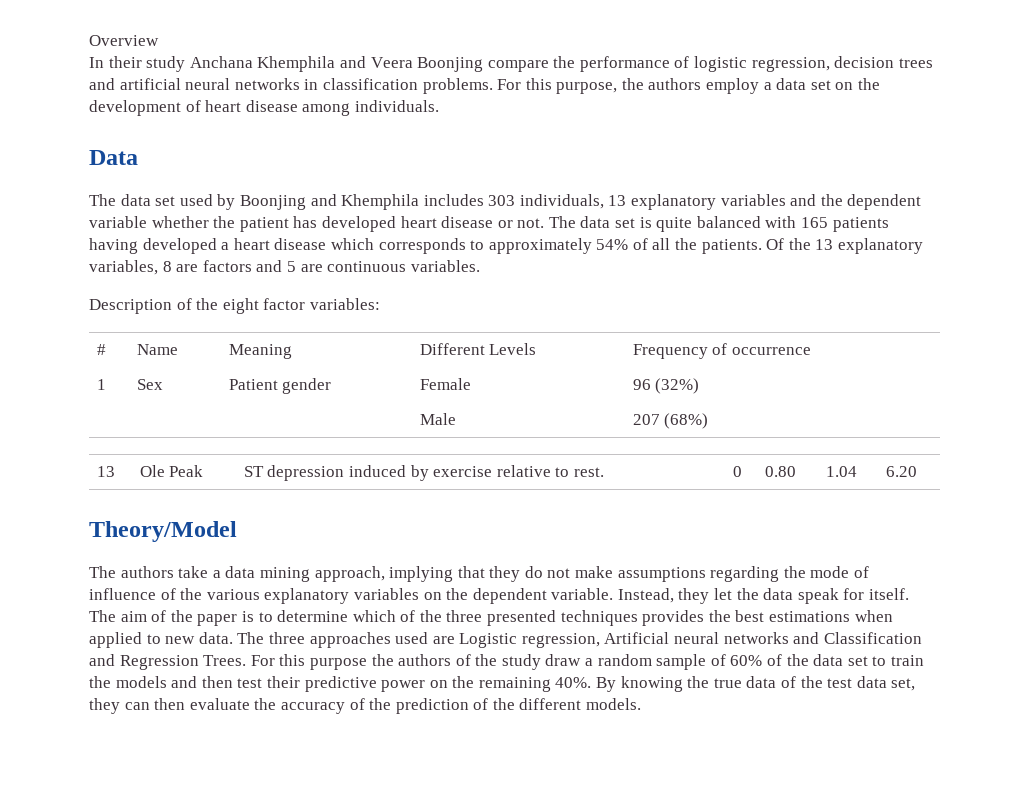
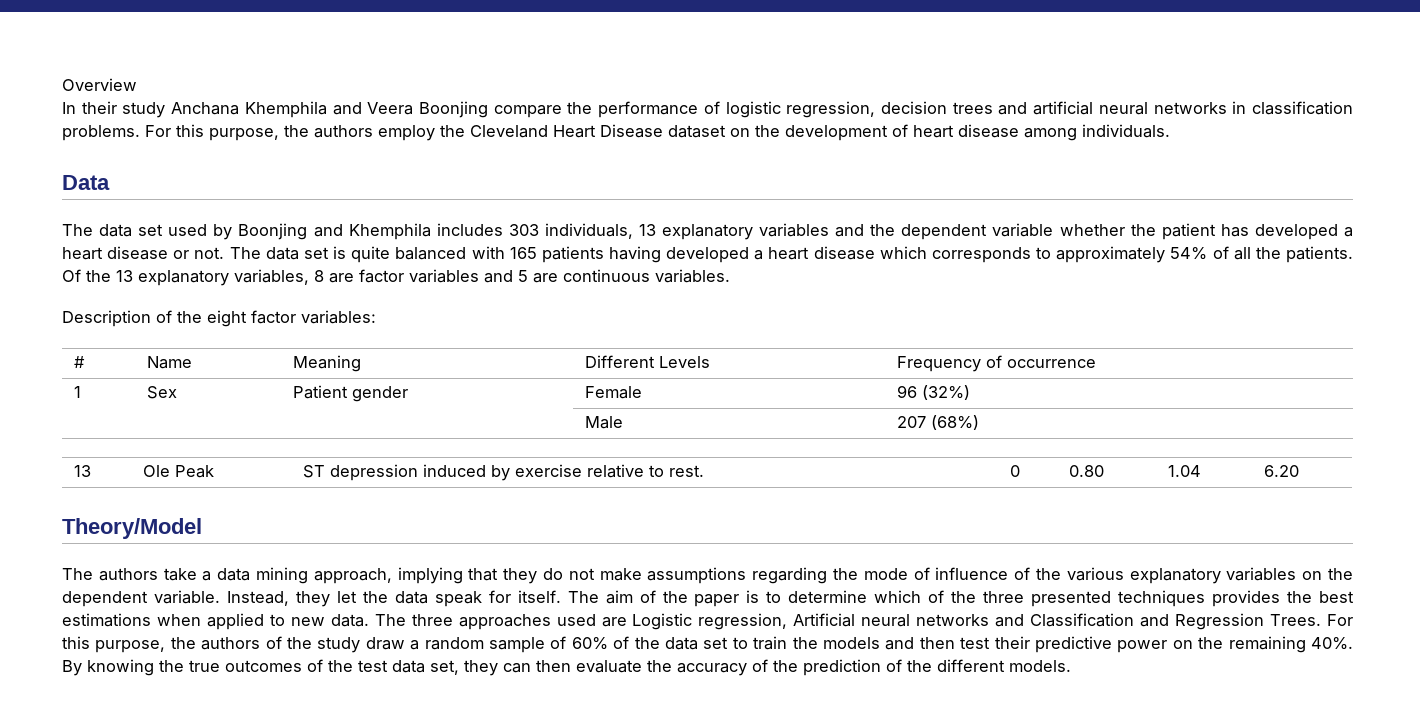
- For this purpose, the authors employ a data set on the development of heart disease among individuals.
+ For this purpose, the authors employ the Cleveland Heart Disease dataset on the development of heart disease among individuals.
- The data set used by Boonjing and Khemphila includes 303 individuals, 13 explanatory variables and the dependent variable whether the patient has developed heart disease or not.
+ The data set used by Boonjing and Khemphila includes 303 individuals, 13 explanatory variables and the dependent variable whether the patient has developed a heart disease or not.
- Of the 13 explanatory variables, 8 are factors and 5 are continuous variables.
+ Of the 13 explanatory variables, 8 are factor variables and 5 are continuous variables.
- For this purpose the authors of the study draw a random sample of 60% of the data set to train the models and then test their predictive power on the remaining 40%.
+ For this purpose, the authors of the study draw a random sample of 60% of the data set to train the models and then test their predictive power on the remaining 40%.
- By knowing the true data of the test data set, they can then evaluate the accuracy of the prediction of the different models.
+ By knowing the true outcomes of the test data set, they can then evaluate the accuracy of the prediction of the different models.

